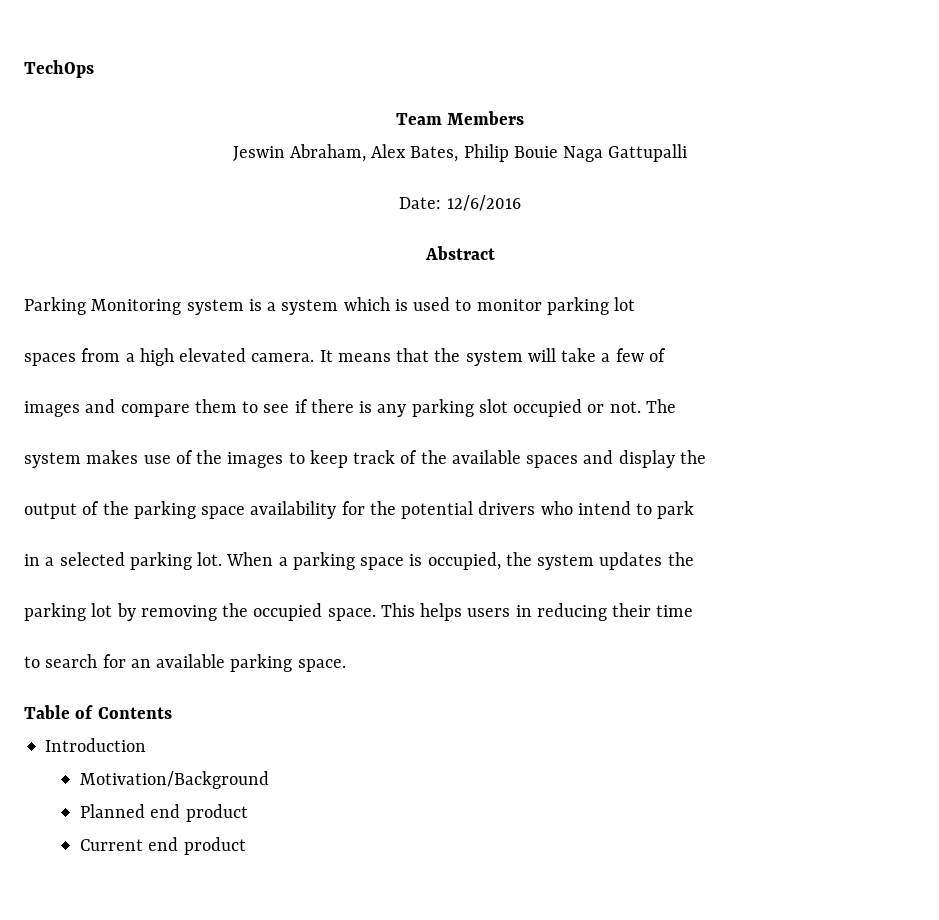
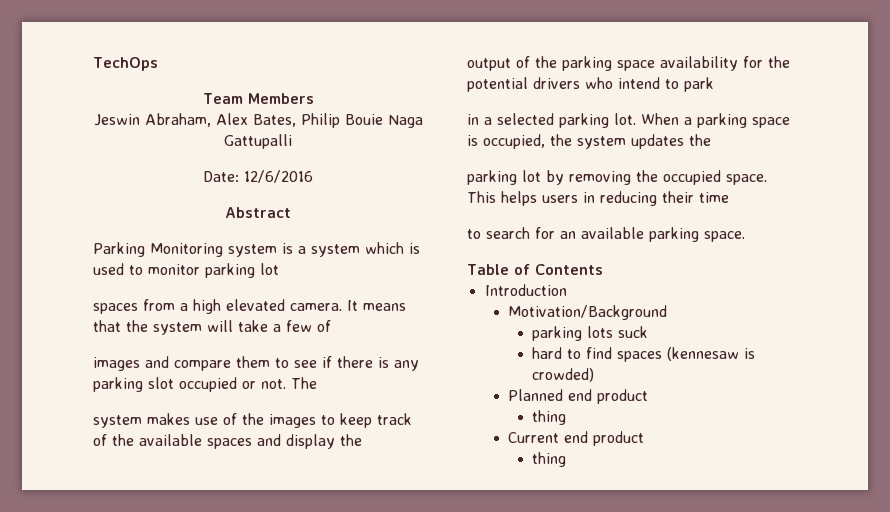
+ parking lots suck
+ hard to find spaces (kennesaw is crowded)
  Planned end product
+ thing
  Current end product
+ thing

